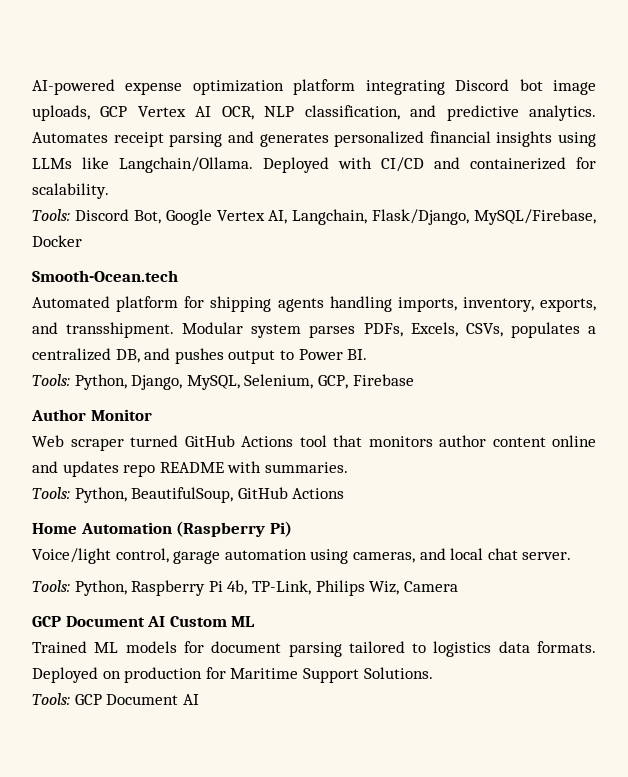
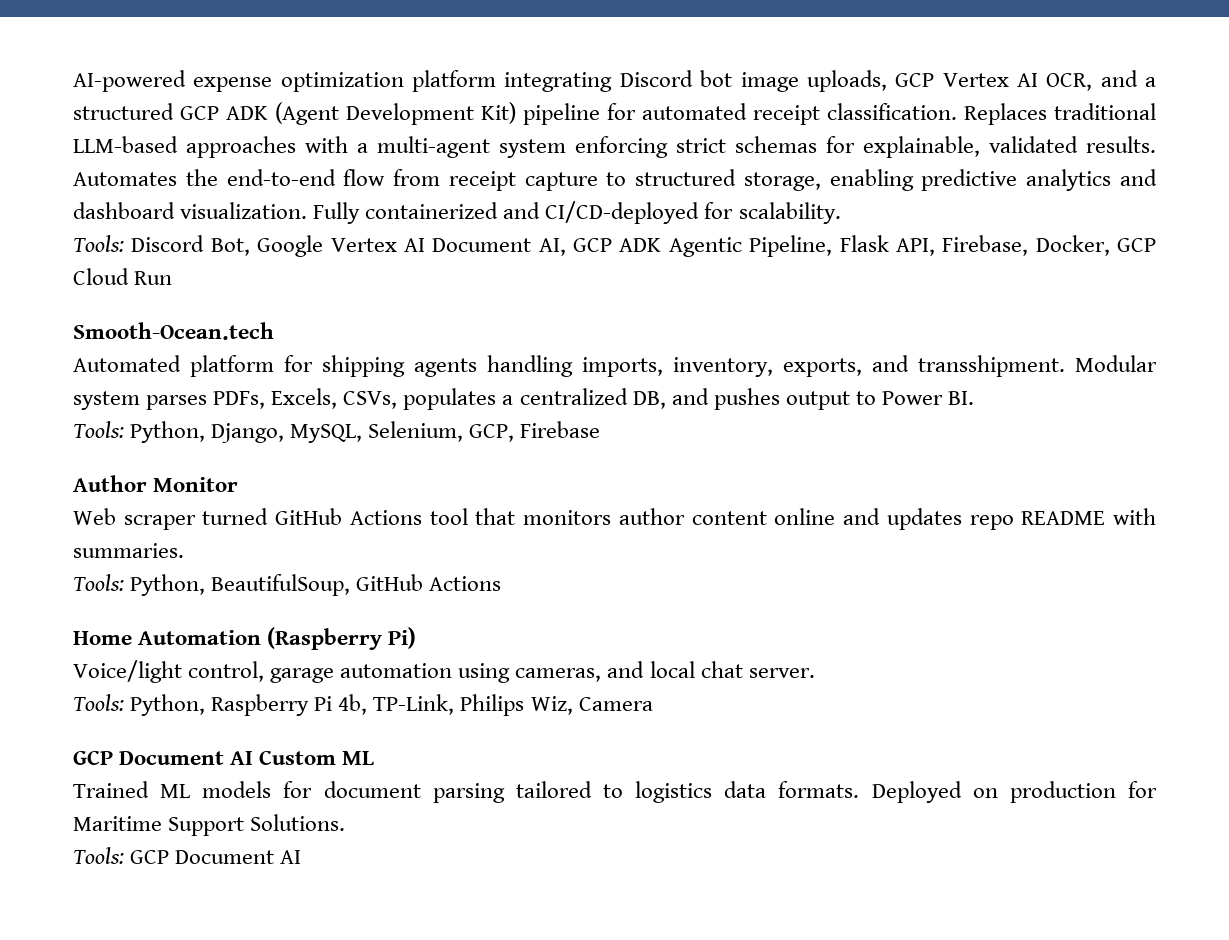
- AI-powered expense optimization platform integrating Discord bot image uploads, GCP Vertex AI OCR, NLP classification, and predictive analytics. Automates receipt parsing and generates personalized financial insights using LLMs like Langchain/Ollama. Deployed with CI/CD and containerized for scalability.
+ AI-powered expense optimization platform integrating Discord bot image uploads, GCP Vertex AI OCR, and a structured GCP ADK (Agent Development Kit) pipeline for automated receipt classification. Replaces traditional LLM-based approaches with a multi-agent system enforcing strict schemas for explainable, validated results. Automates the end-to-end flow from receipt capture to structured storage, enabling predictive analytics and dashboard visualization. Fully containerized and CI/CD-deployed for scalability.
- Tools: Discord Bot, Google Vertex AI, Langchain, Flask/Django, MySQL/Firebase, Docker
+ Tools: Discord Bot, Google Vertex AI Document AI, GCP ADK Agentic Pipeline, Flask API, Firebase, Docker, GCP Cloud Run

